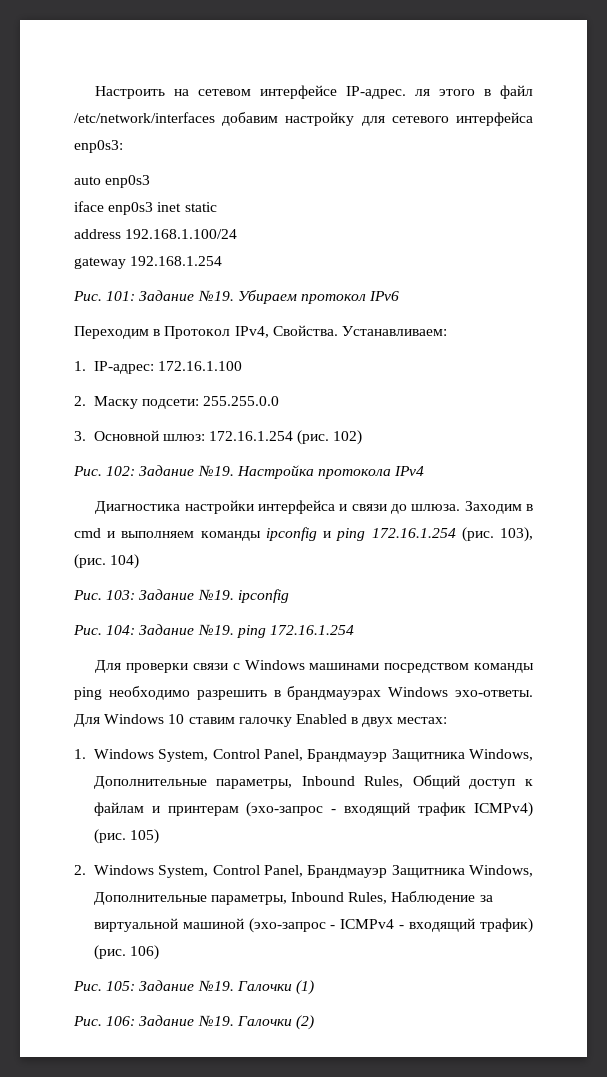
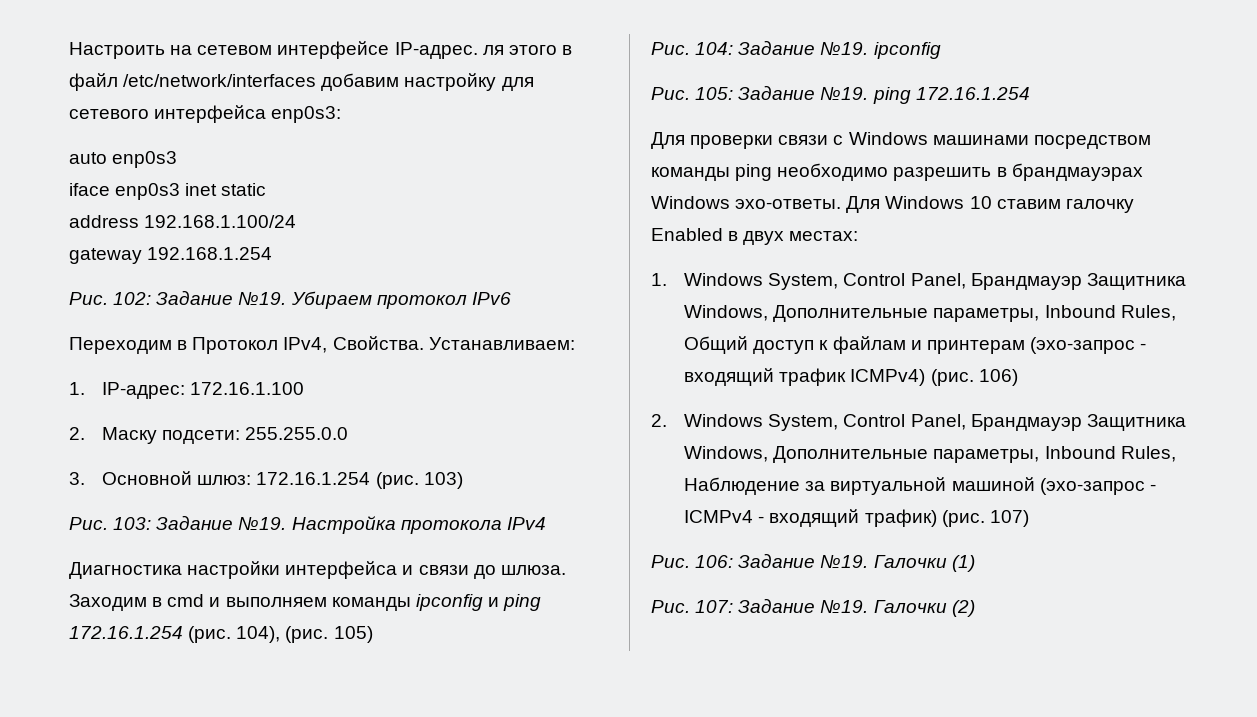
- Рис. 101: Задание №19.
+ Рис. 102: Задание №19.
- 102)
- Рис. 102: Задание №19.
+ 103)
+ Рис. 103: Задание №19.
- 103), (рис. 104)
- Рис. 103: Задание №19. ipconfig
+ 104), (рис. 105)
+ Рис. 104: Задание №19. ipconfig
- Рис. 104: Задание №19. ping 172.16.1.254
+ Рис. 105: Задание №19. ping 172.16.1.254
- 105)
+ 106)
- 106)
- Рис. 105: Задание №19.
+ 107)
+ Рис. 106: Задание №19.
- Рис. 106: Задание №19.
+ Рис. 107: Задание №19.

